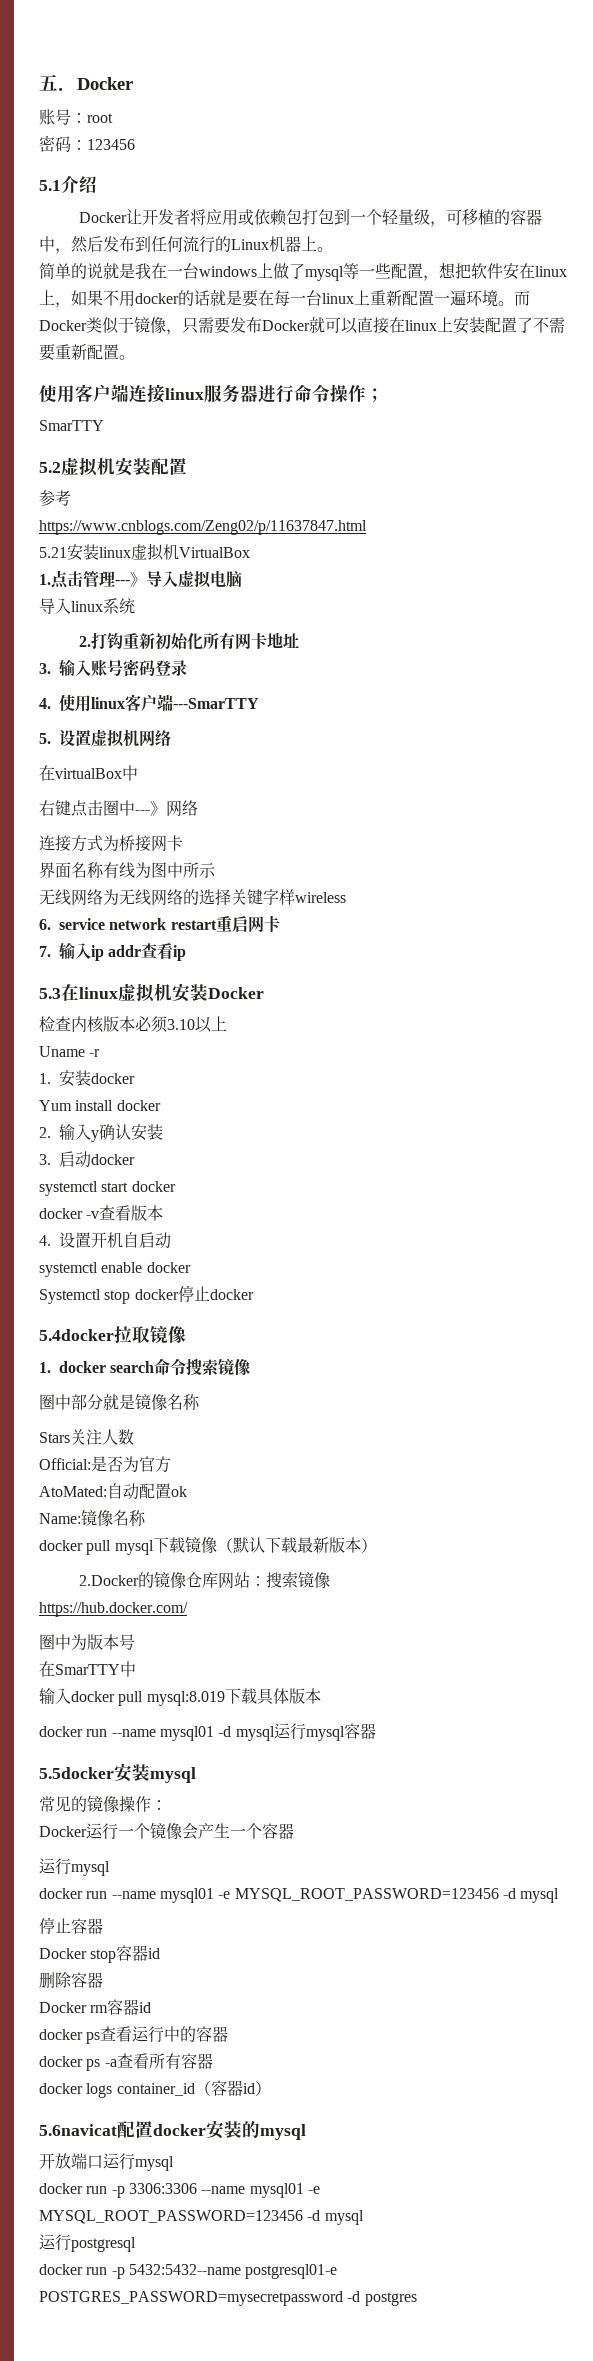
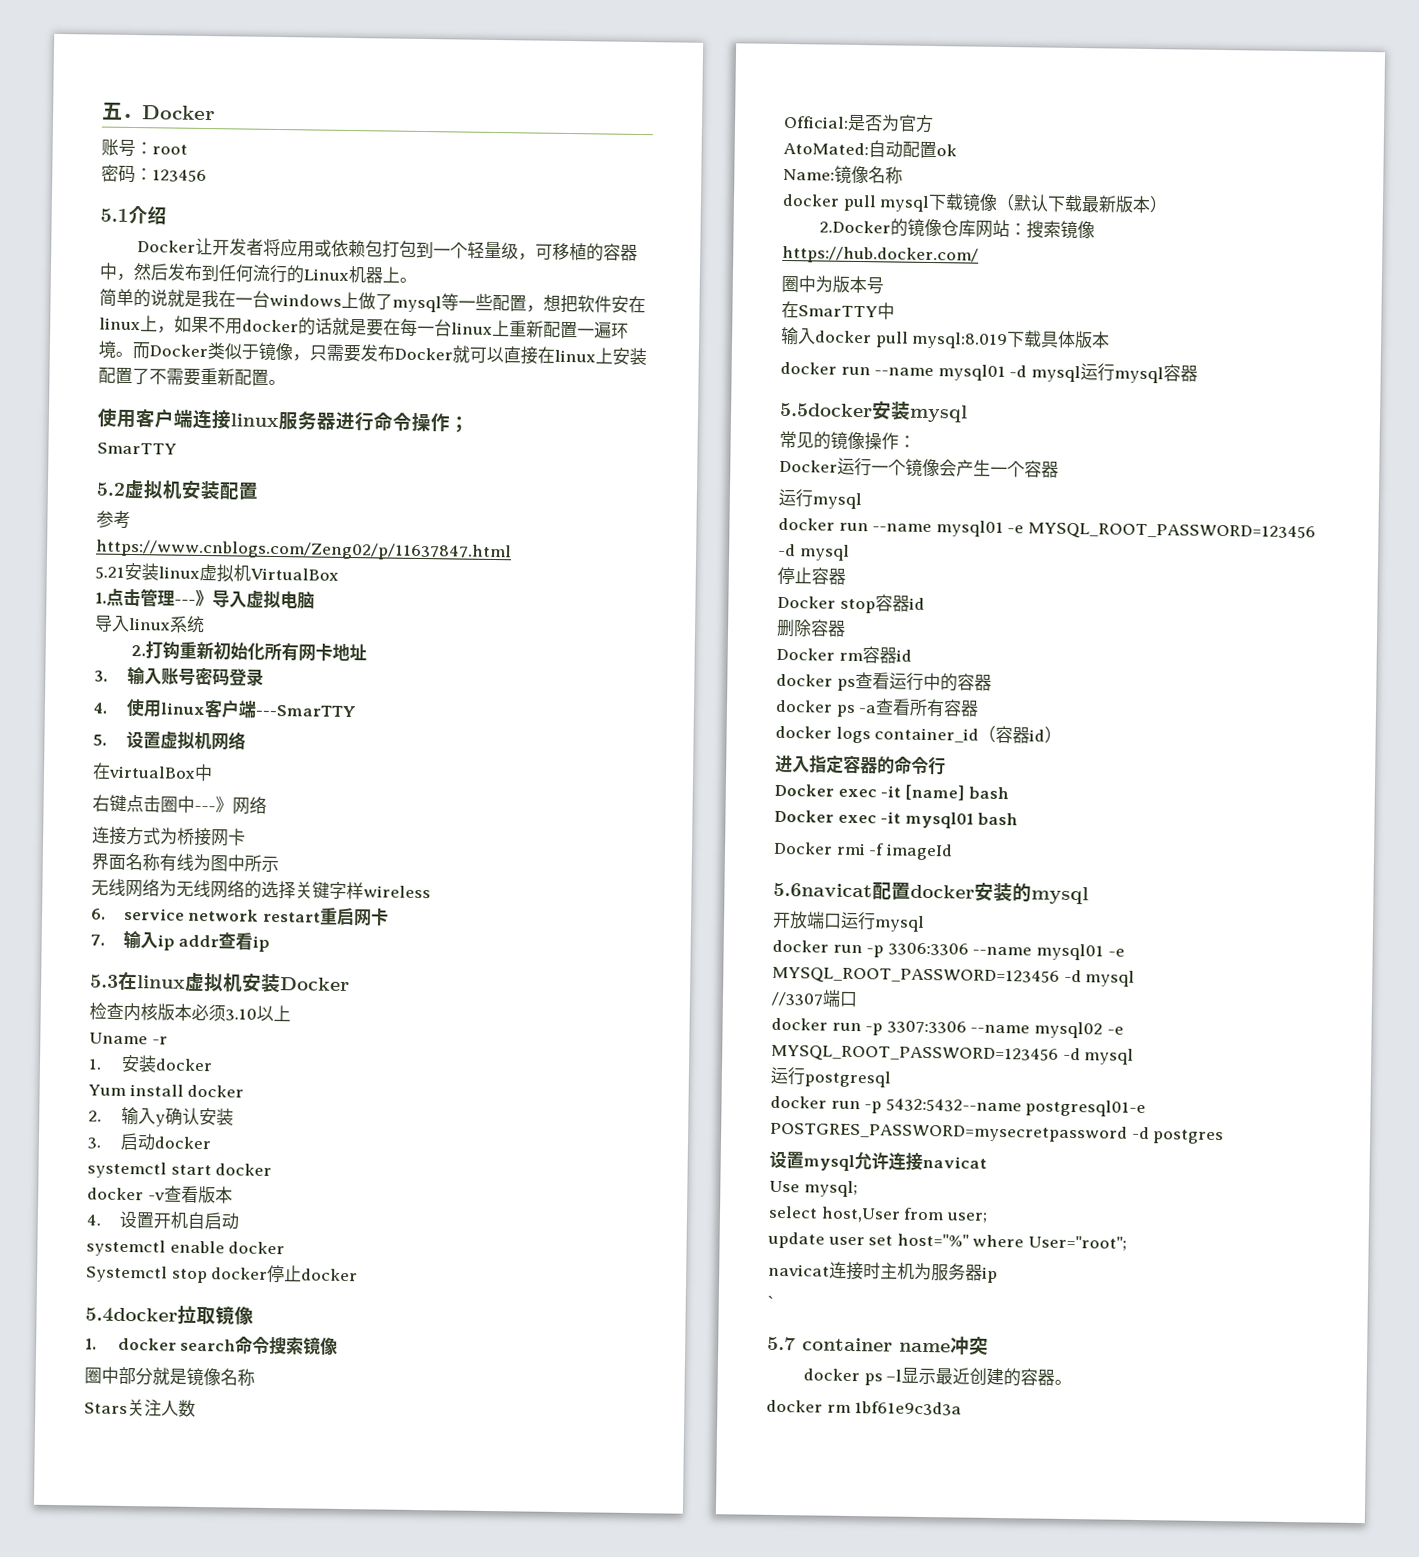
+ 进入指定容器的命令行
+ Docker exec -it [name] bash
+ Docker exec -it mysql01 bash
+ Docker rmi -f imageId
+ //3307端口
+ docker run -p 3307:3306 --name mysql02 -e MYSQL_ROOT_PASSWORD=123456 -d mysql
+ 设置mysql允许连接navicat
+ Use mysql;
+ select host,User from user;
+ update user set host="%" where User="root";
+ navicat连接时主机为服务器ip
+ `
+ 5.7 container name冲突
+ docker ps –l显示最近创建的容器。
+ docker rm 1bf61e9c3d3a

